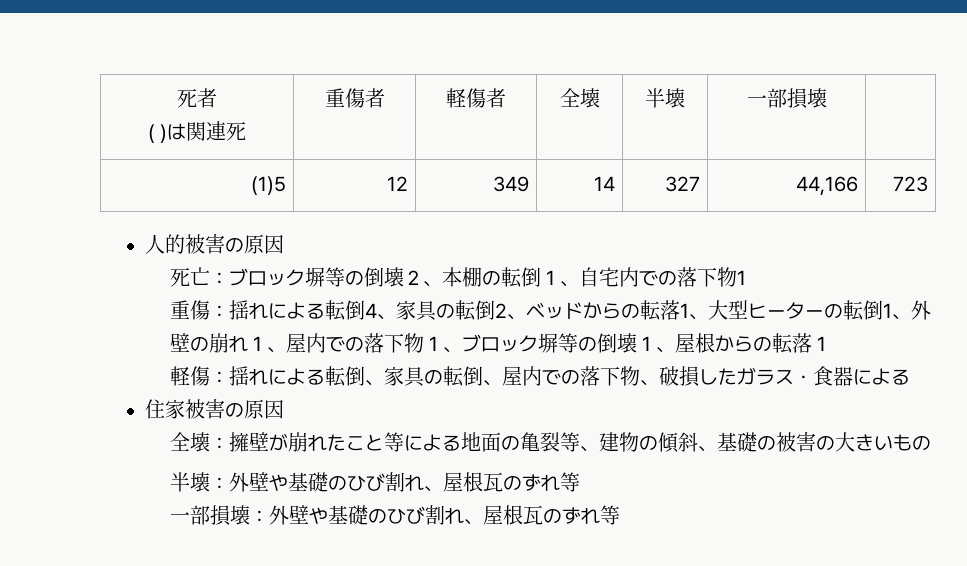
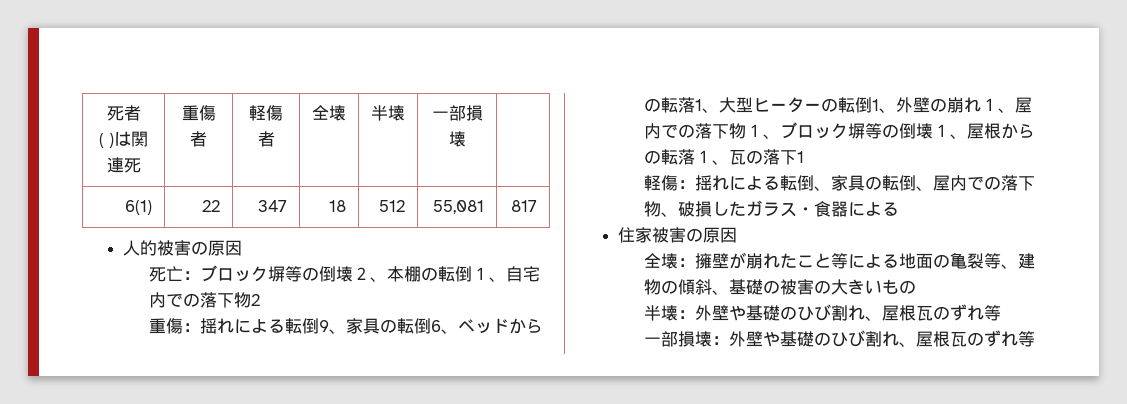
- (1)5 | 12 | 349 | 14 | 327 | 44,166 | 723
+ 6(1) | 22 | 347 | 18 | 512 | 55,081 | 817
- 死亡：ブロック塀等の倒壊２、本棚の転倒１、自宅内での落下物1
+ 死亡：ブロック塀等の倒壊２、本棚の転倒１、自宅内での落下物2
- 重傷：揺れによる転倒4、家具の転倒2、ベッドからの転落1、大型ヒーターの転倒1、外壁の崩れ１、屋内での落下物１、ブロック塀等の倒壊１、屋根からの転落１
+ 重傷：揺れによる転倒9、家具の転倒6、ベッドからの転落1、大型ヒーターの転倒1、外壁の崩れ１、屋内での落下物１、ブロック塀等の倒壊１、屋根からの転落１、瓦の落下1

